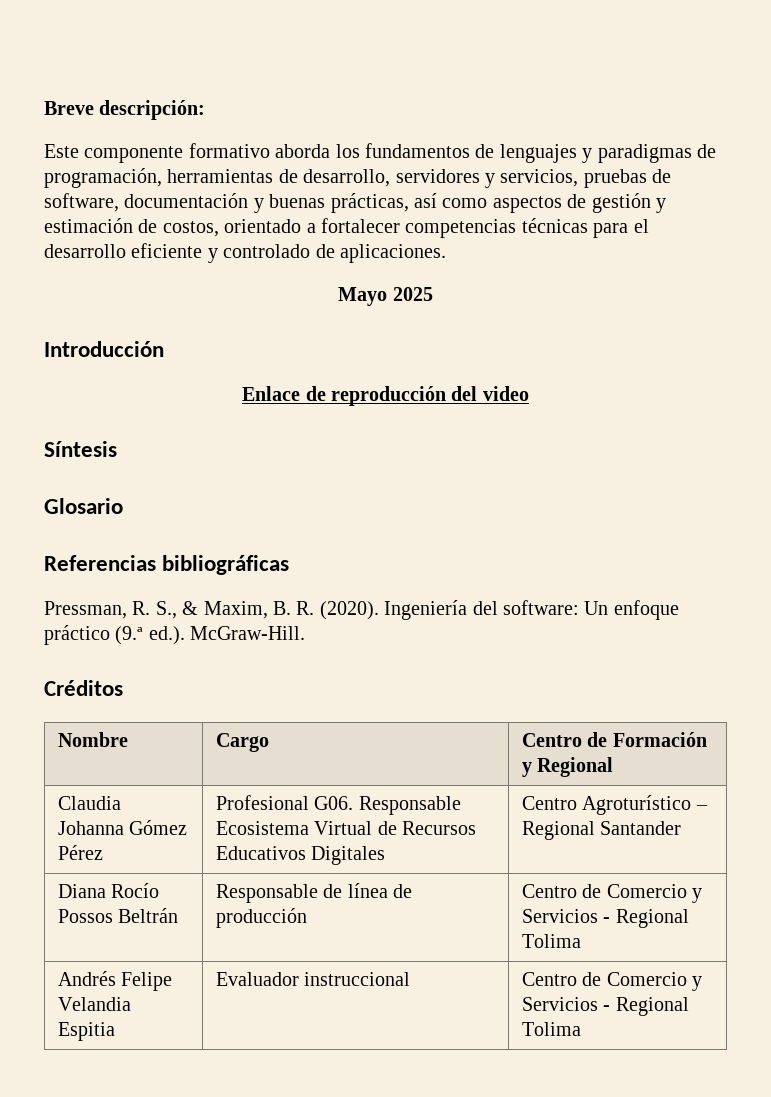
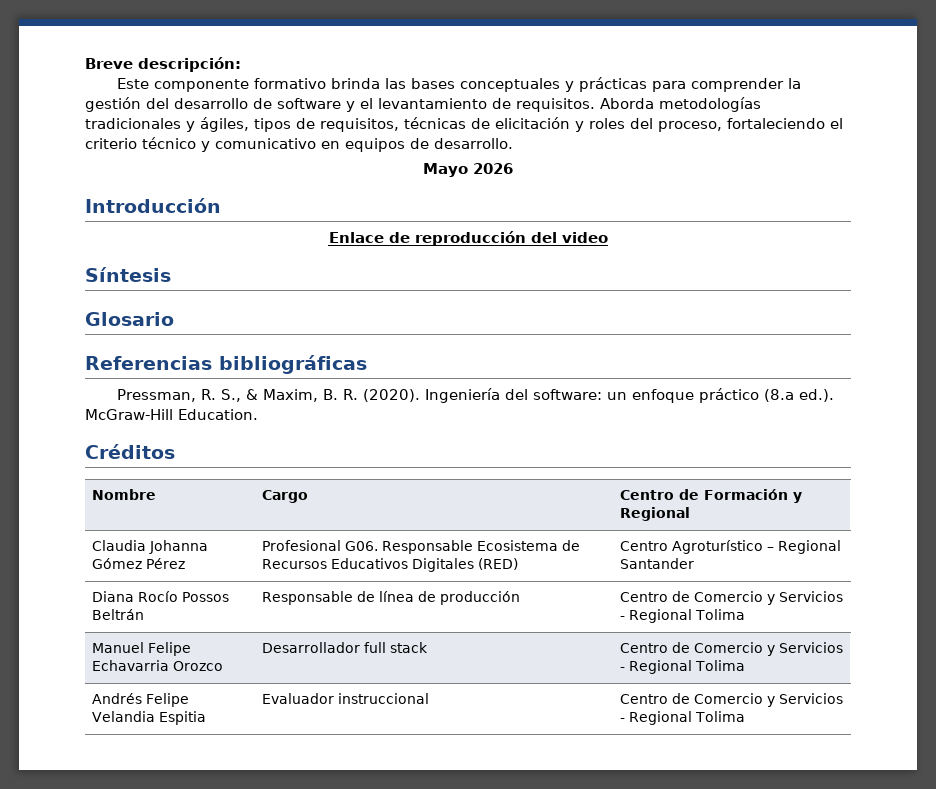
- Este componente formativo aborda los fundamentos de lenguajes y paradigmas de programación, herramientas de desarrollo, servidores y servicios, pruebas de software, documentación y buenas prácticas, así como aspectos de gestión y estimación de costos, orientado a fortalecer competencias técnicas para el desarrollo eficiente y controlado de aplicaciones.
+ Este componente formativo brinda las bases conceptuales y prácticas para comprender la gestión del desarrollo de software y el levantamiento de requisitos. Aborda metodologías tradicionales y ágiles, tipos de requisitos, técnicas de elicitación y roles del proceso, fortaleciendo el criterio técnico y comunicativo en equipos de desarrollo.
- Mayo 2025
+ Mayo 2026
- Ingeniería del software: Un enfoque práctico (9.ª ed.). McGraw-Hill.
+ Ingeniería del software: un enfoque práctico (8.a ed.). McGraw-Hill Education.
- Claudia Johanna Gómez Pérez | Profesional G06. Responsable Ecosistema Virtual de Recursos Educativos Digitales | Centro Agroturístico – Regional Santander
+ Claudia Johanna Gómez Pérez | Profesional G06. Responsable Ecosistema de Recursos Educativos Digitales (RED) | Centro Agroturístico – Regional Santander
+ Manuel Felipe Echavarria Orozco | Desarrollador full stack | Centro de Comercio y Servicios - Regional Tolima

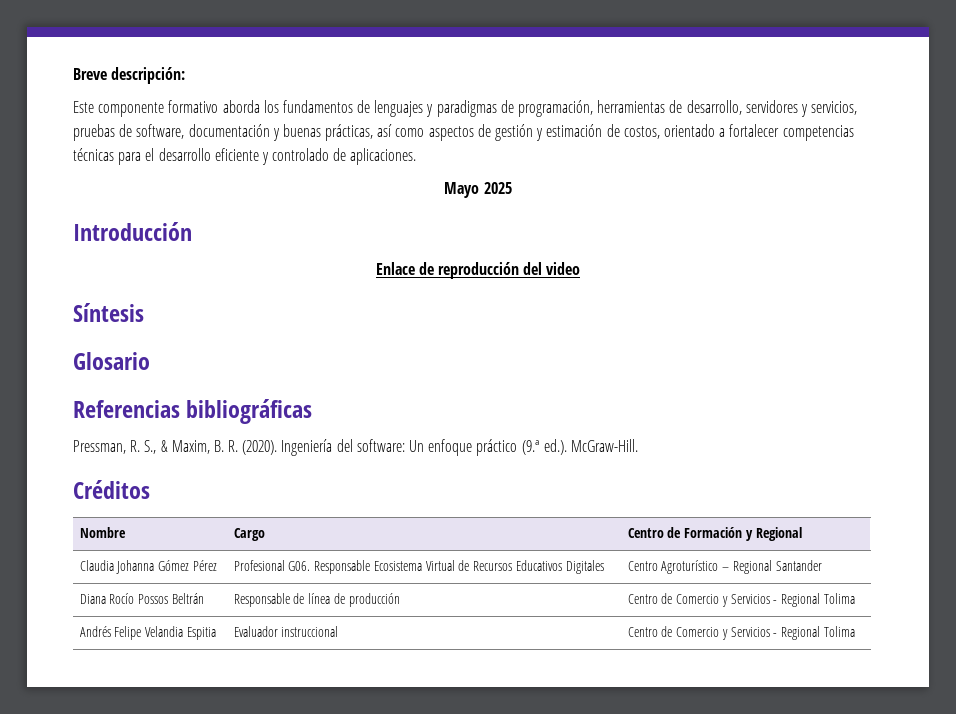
- Este componente formativo brinda las bases conceptuales y prácticas para comprender la gestión del desarrollo de software y el levantamiento de requisitos. Aborda metodologías tradicionales y ágiles, tipos de requisitos, técnicas de elicitación y roles del proceso, fortaleciendo el criterio técnico y comunicativo en equipos de desarrollo.
+ Este componente formativo aborda los fundamentos de lenguajes y paradigmas de programación, herramientas de desarrollo, servidores y servicios, pruebas de software, documentación y buenas prácticas, así como aspectos de gestión y estimación de costos, orientado a fortalecer competencias técnicas para el desarrollo eficiente y controlado de aplicaciones.
- Mayo 2026
+ Mayo 2025
- Ingeniería del software: un enfoque práctico (8.a ed.). McGraw-Hill Education.
+ Ingeniería del software: Un enfoque práctico (9.ª ed.). McGraw-Hill.
- Claudia Johanna Gómez Pérez | Profesional G06. Responsable Ecosistema de Recursos Educativos Digitales (RED) | Centro Agroturístico – Regional Santander
+ Claudia Johanna Gómez Pérez | Profesional G06. Responsable Ecosistema Virtual de Recursos Educativos Digitales | Centro Agroturístico – Regional Santander
- Manuel Felipe Echavarria Orozco | Desarrollador full stack | Centro de Comercio y Servicios - Regional Tolima

